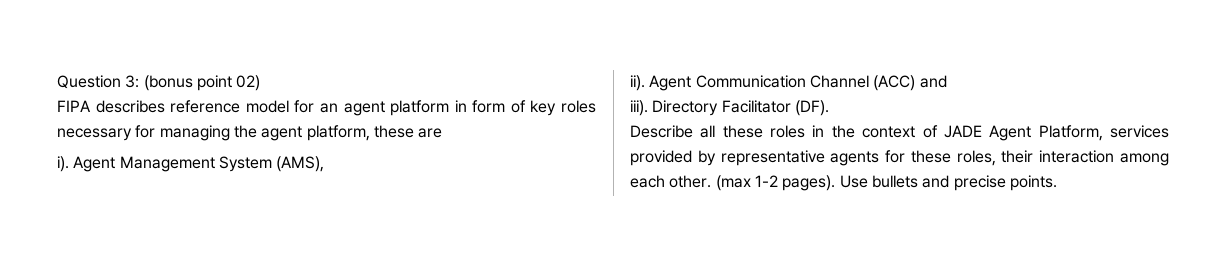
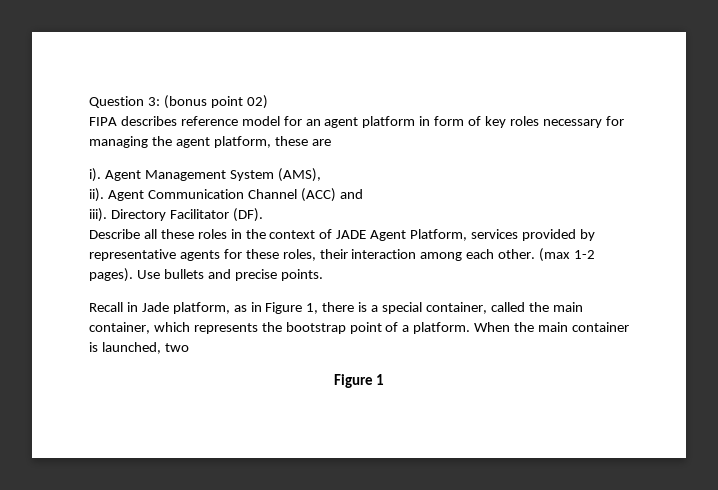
+ Recall in Jade platform, as in Figure 1, there is a special container, called the main container, which represents the bootstrap point of a platform. When the main container is launched, two
+ Figure 1

